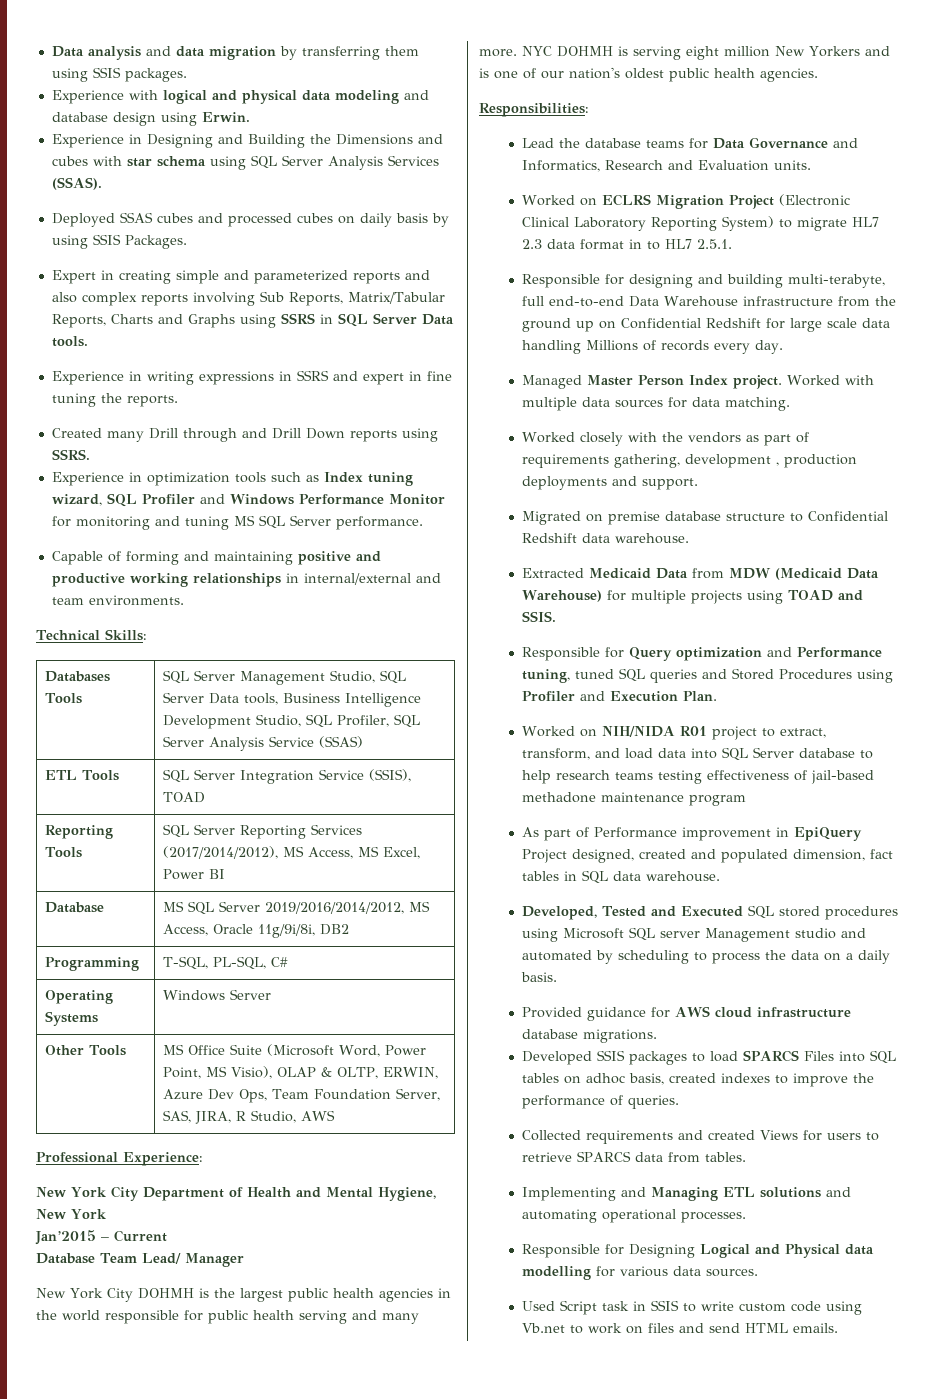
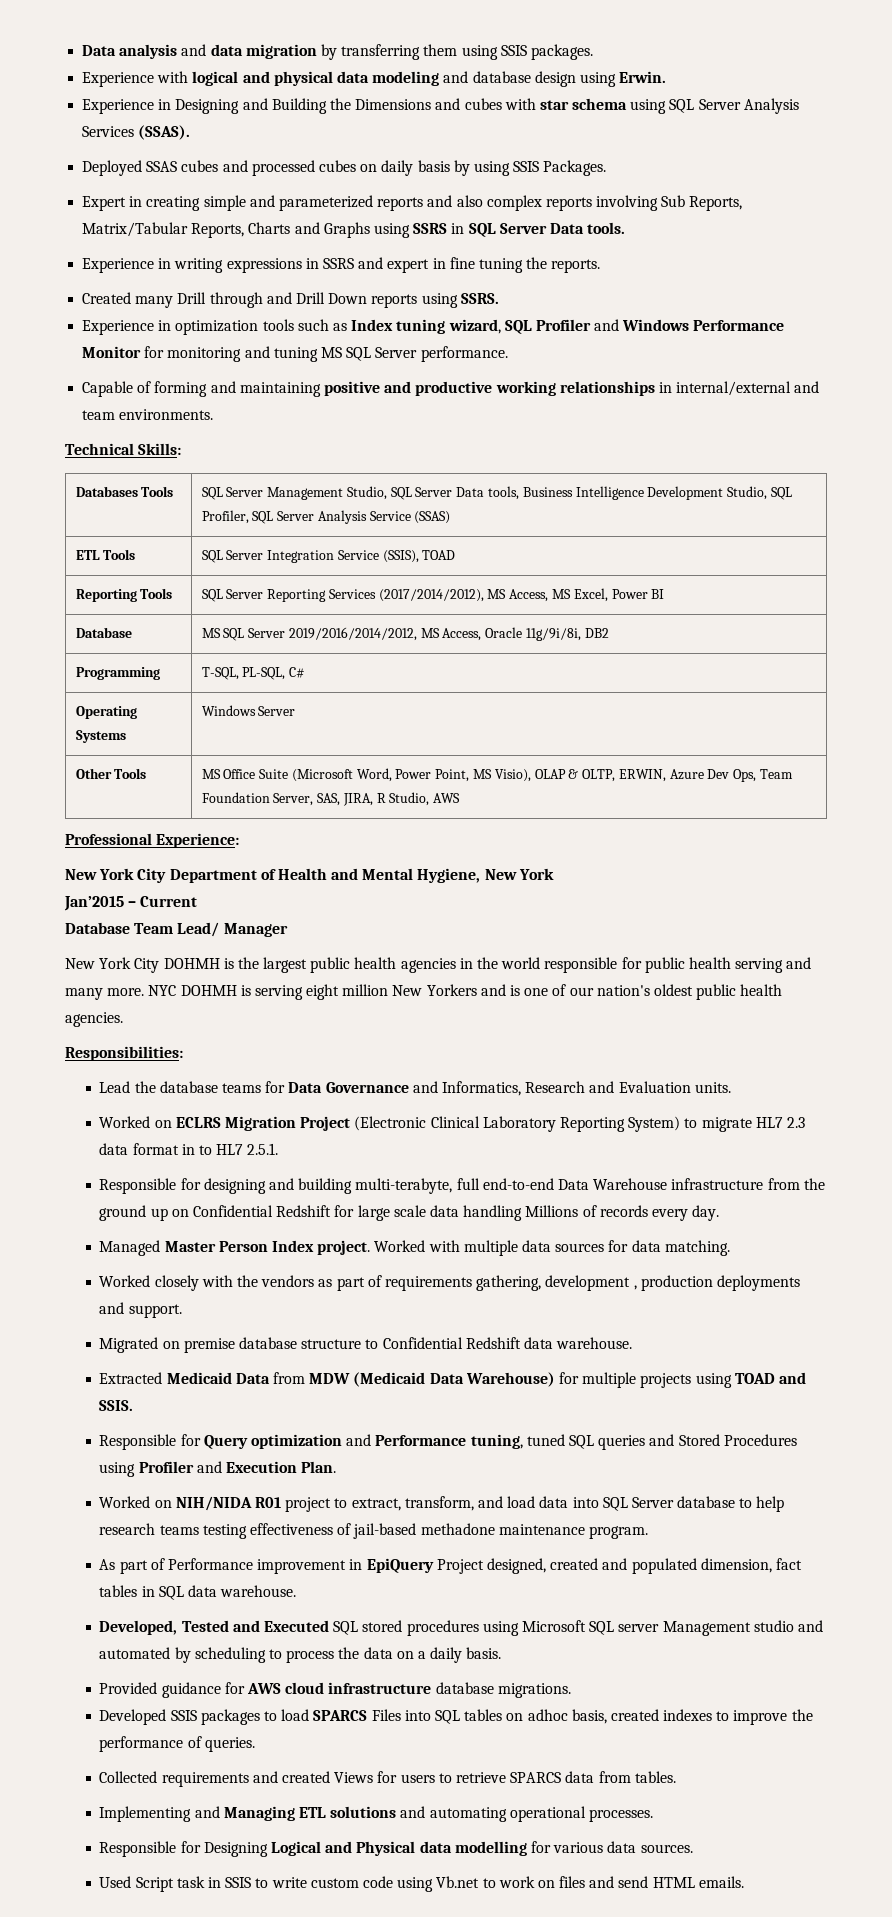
- Worked on NIH/NIDA R01 project to extract, transform, and load data into SQL Server database to help research teams testing effectiveness of jail-based methadone maintenance program
+ Worked on NIH/NIDA R01 project to extract, transform, and load data into SQL Server database to help research teams testing effectiveness of jail-based methadone maintenance program.

